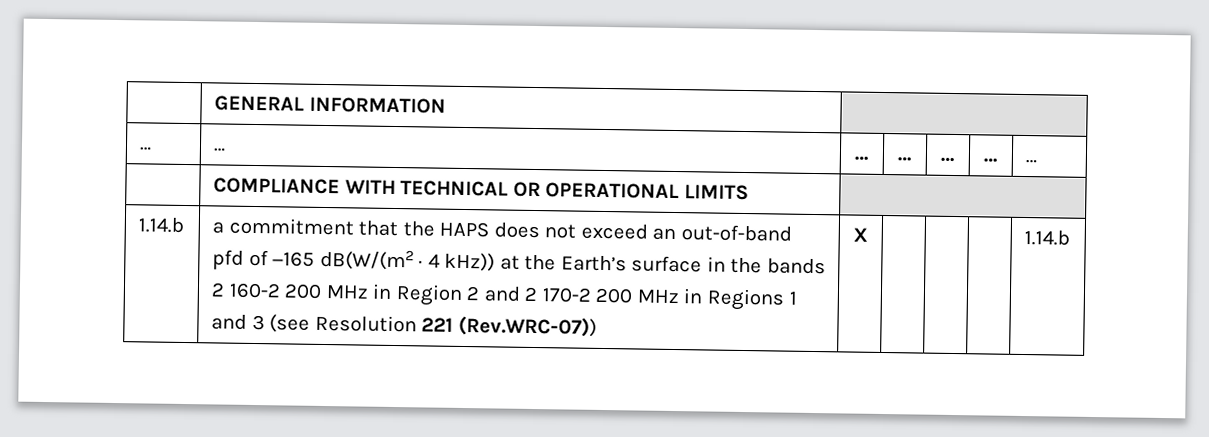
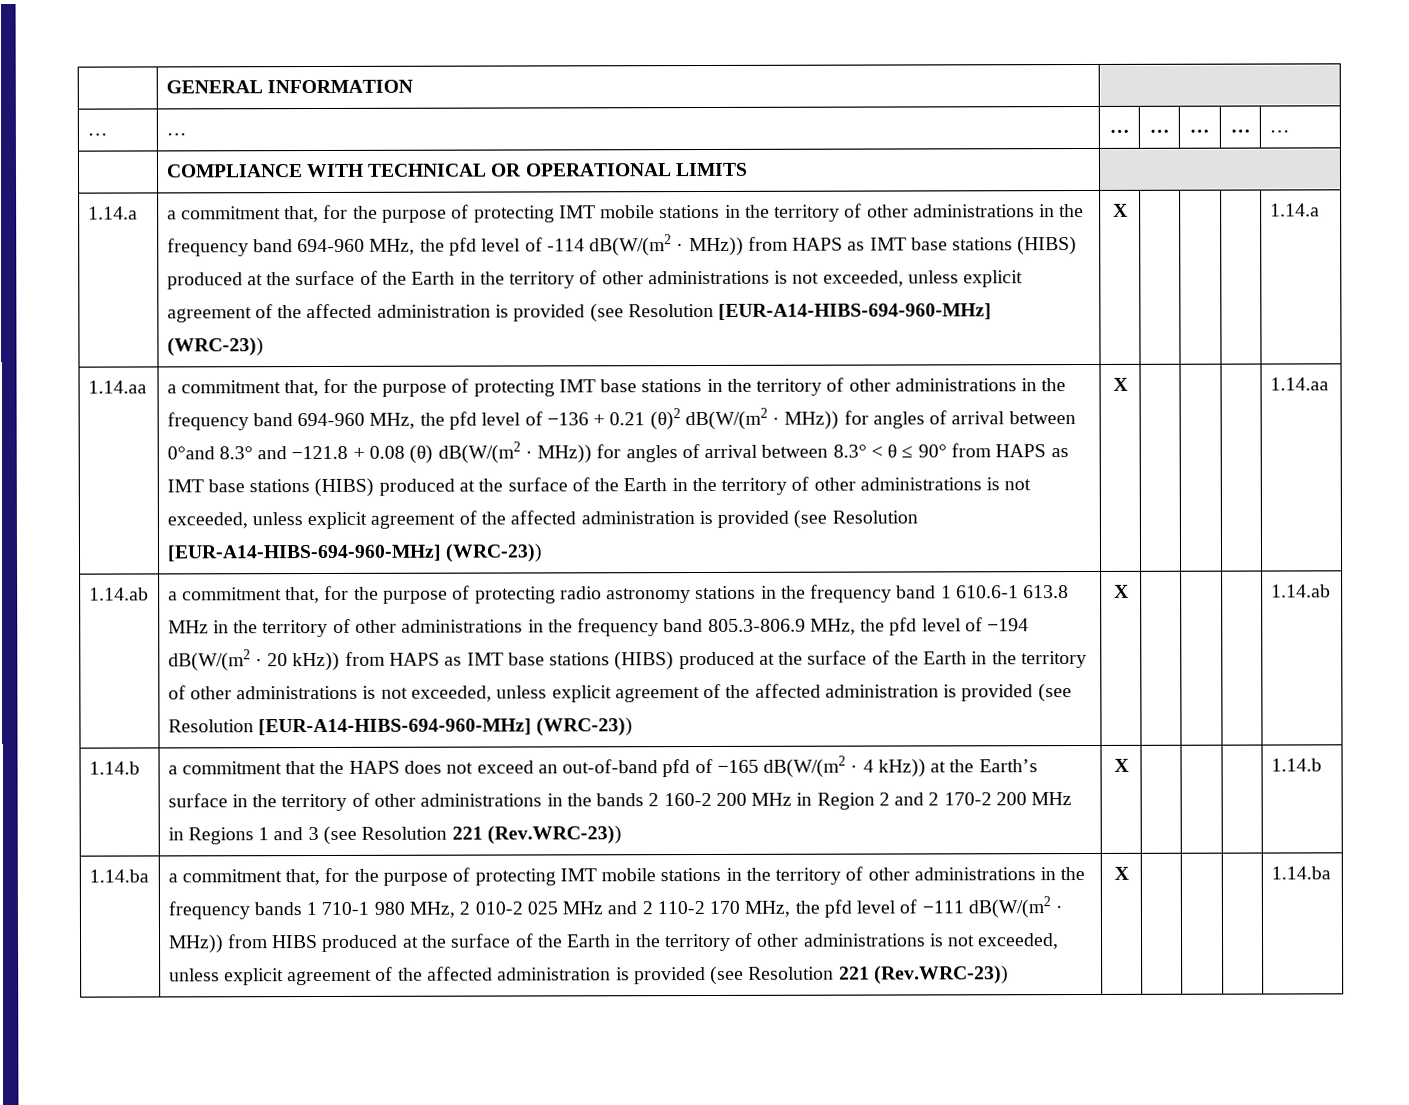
+ 1.14.a | a commitment that, for the purpose of protecting IMT mobile stations in the territory of other administrations in the frequency band 694-960 MHz, the pfd level of -114 dB(W/(m2 · MHz)) from HAPS as IMT base stations (HIBS) produced at the surface of the Earth in the territory of other administrations is not exceeded, unless explicit agreement of the affected administration is provided (see Resolution [EUR-A14-HIBS-694-960-MHz] (WRC-23)) | X | | | | 1.14.a
+ 1.14.aa | a commitment that, for the purpose of protecting IMT base stations in the territory of other administrations in the frequency band 694-960 MHz, the pfd level of −136 + 0.21 (θ)2 dB(W/(m2 · MHz)) for angles of arrival between 0°and 8.3° and −121.8 + 0.08 (θ) dB(W/(m2 · MHz)) for angles of arrival between 8.3° < θ ≤ 90° from HAPS as IMT base stations (HIBS) produced at the surface of the Earth in the territory of other administrations is not exceeded, unless explicit agreement of the affected administration is provided (see Resolution [EUR-A14-HIBS-694-960-MHz] (WRC-23)) | X | | | | 1.14.aa
+ 1.14.ab | a commitment that, for the purpose of protecting radio astronomy stations in the frequency band 1 610.6-1 613.8 MHz in the territory of other administrations in the frequency band 805.3-806.9 MHz, the pfd level of −194 dB(W/(m2 · 20 kHz)) from HAPS as IMT base stations (HIBS) produced at the surface of the Earth in the territory of other administrations is not exceeded, unless explicit agreement of the affected administration is provided (see Resolution [EUR-A14-HIBS-694-960-MHz] (WRC-23)) | X | | | | 1.14.ab
- a commitment that the HAPS does not exceed an out-of-band pfd of −165 dB(W/(m2 · 4 kHz)) at the Earth’s surface in the bands 2 160-2 200 MHz in Region 2 and 2 170-2 200 MHz in Regions 1 and 3 (see Resolution 221 (Rev.WRC-07))
+ a commitment that the HAPS does not exceed an out-of-band pfd of −165 dB(W/(m2 · 4 kHz)) at the Earth’s surface in the territory of other administrations in the bands 2 160-2 200 MHz in Region 2 and 2 170-2 200 MHz in Regions 1 and 3 (see Resolution 221 (Rev.WRC-23))
+ 1.14.ba | a commitment that, for the purpose of protecting IMT mobile stations in the territory of other administrations in the frequency bands 1 710-1 980 MHz, 2 010-2 025 MHz and 2 110-2 170 MHz, the pfd level of −111 dB(W/(m2 · MHz)) from HIBS produced at the surface of the Earth in the territory of other administrations is not exceeded, unless explicit agreement of the affected administration is provided (see Resolution 221 (Rev.WRC-23)) | X | | | | 1.14.ba

